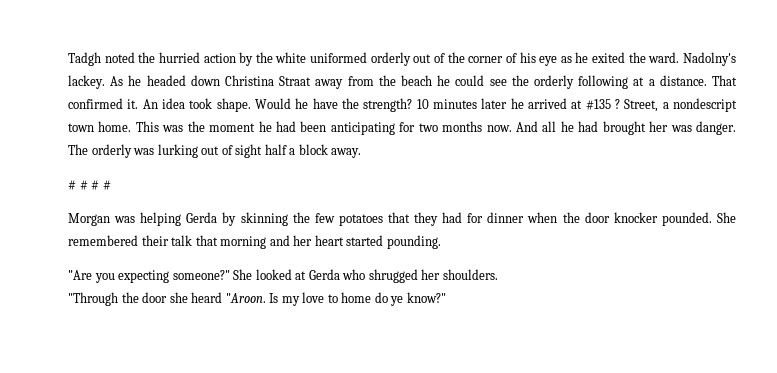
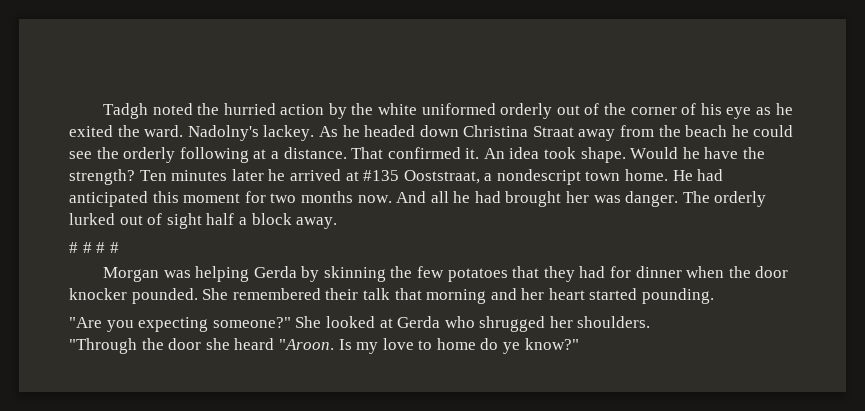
- 10 minutes later he arrived at #135 ? Street, a nondescript town home.
+ Ten minutes later he arrived at #135 Ooststraat, a nondescript town home.
- This was the moment he had been anticipating for two months now.
+ He had anticipated this moment for two months now.
- The orderly was lurking out of sight half a block away.
+ The orderly lurked out of sight half a block away.

